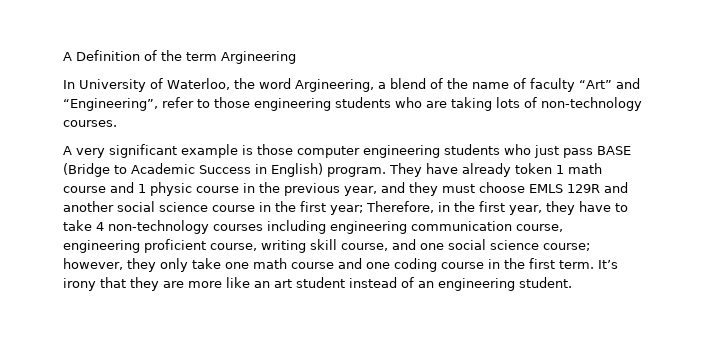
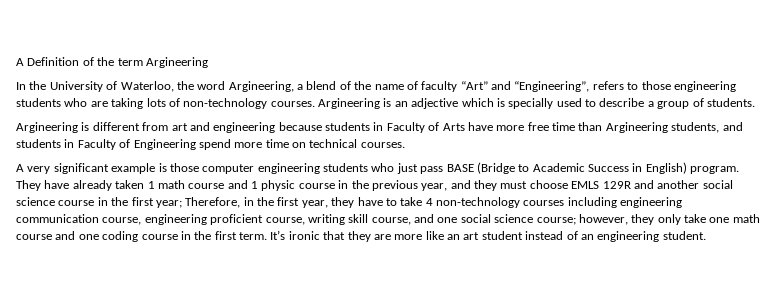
- In University of Waterloo, the word Argineering, a blend of the name of faculty “Art” and “Engineering”, refer to those engineering students who are taking lots of non-technology courses.
+ In the University of Waterloo, the word Argineering, a blend of the name of faculty “Art” and “Engineering”, refers to those engineering students who are taking lots of non-technology courses. Argineering is an adjective which is specially used to describe a group of students.
+ Argineering is different from art and engineering because students in Faculty of Arts have more free time than Argineering students, and students in Faculty of Engineering spend more time on technical courses.
- They have already token 1 math course and 1 physic course in the previous year, and they must choose EMLS 129R and another social science course in the first year;
+ They have already taken 1 math course and 1 physic course in the previous year, and they must choose EMLS 129R and another social science course in the first year;
- It’s irony that they are more like an art student instead of an engineering student.
+ It’s ironic that they are more like an art student instead of an engineering student.

